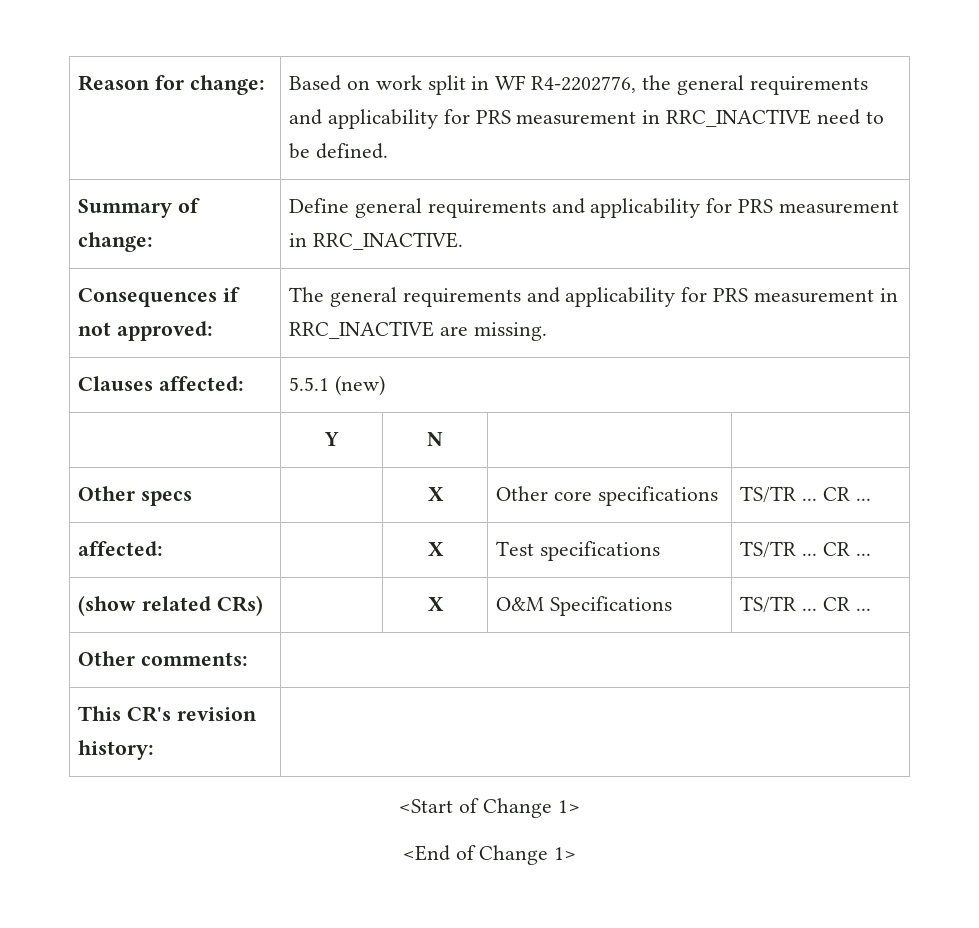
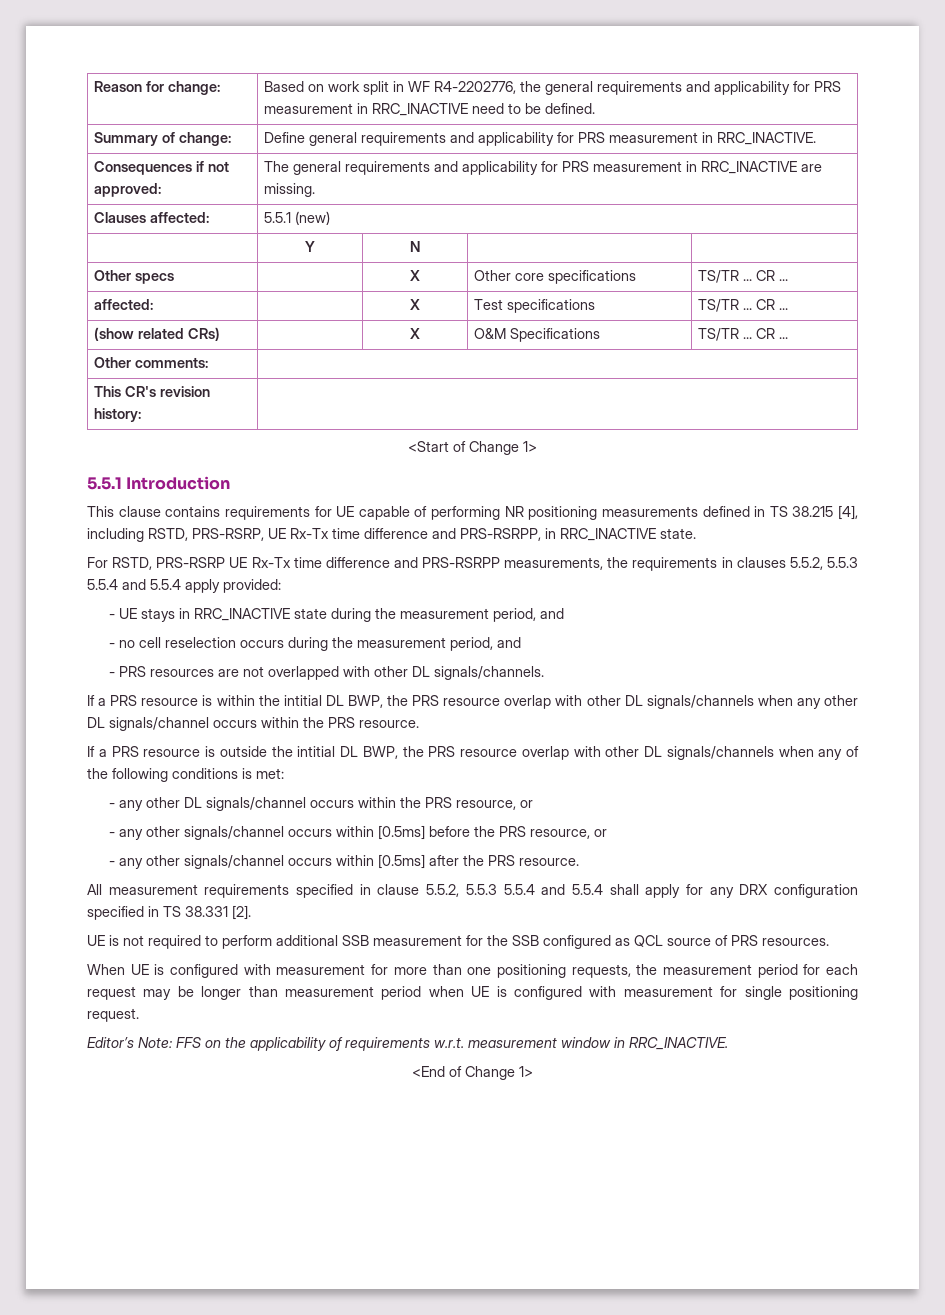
+ 5.5.1 Introduction
+ This clause contains requirements for UE capable of performing NR positioning measurements defined in TS 38.215 [4], including RSTD, PRS-RSRP, UE Rx-Tx time difference and PRS-RSRPP, in RRC_INACTIVE state.
+ For RSTD, PRS-RSRP UE Rx-Tx time difference and PRS-RSRPP measurements, the requirements in clauses 5.5.2, 5.5.3 5.5.4 and 5.5.4 apply provided:
+ - UE stays in RRC_INACTIVE state during the measurement period, and
+ - no cell reselection occurs during the measurement period, and
+ - PRS resources are not overlapped with other DL signals/channels.
+ If a PRS resource is within the intitial DL BWP, the PRS resource overlap with other DL signals/channels when any other DL signals/channel occurs within the PRS resource.
+ If a PRS resource is outside the intitial DL BWP, the PRS resource overlap with other DL signals/channels when any of the following conditions is met:
+ - any other DL signals/channel occurs within the PRS resource, or
+ - any other signals/channel occurs within [0.5ms] before the PRS resource, or
+ - any other signals/channel occurs within [0.5ms] after the PRS resource.
+ All measurement requirements specified in clause 5.5.2, 5.5.3 5.5.4 and 5.5.4 shall apply for any DRX configuration specified in TS 38.331 [2].
+ UE is not required to perform additional SSB measurement for the SSB configured as QCL source of PRS resources.
+ When UE is configured with measurement for more than one positioning requests, the measurement period for each request may be longer than measurement period when UE is configured with measurement for single positioning request.
+ Editor’s Note: FFS on the applicability of requirements w.r.t. measurement window in RRC_INACTIVE.

